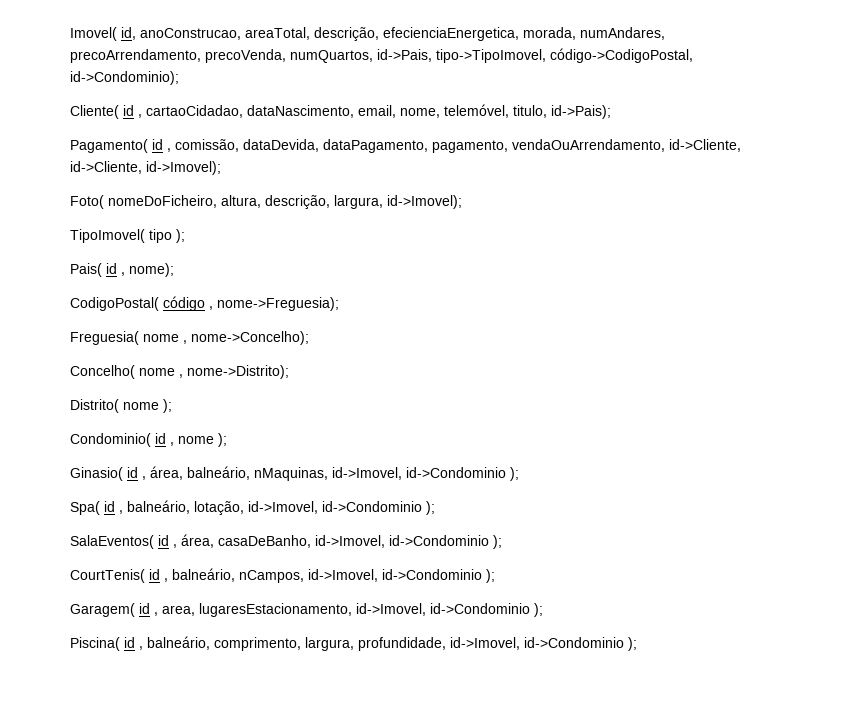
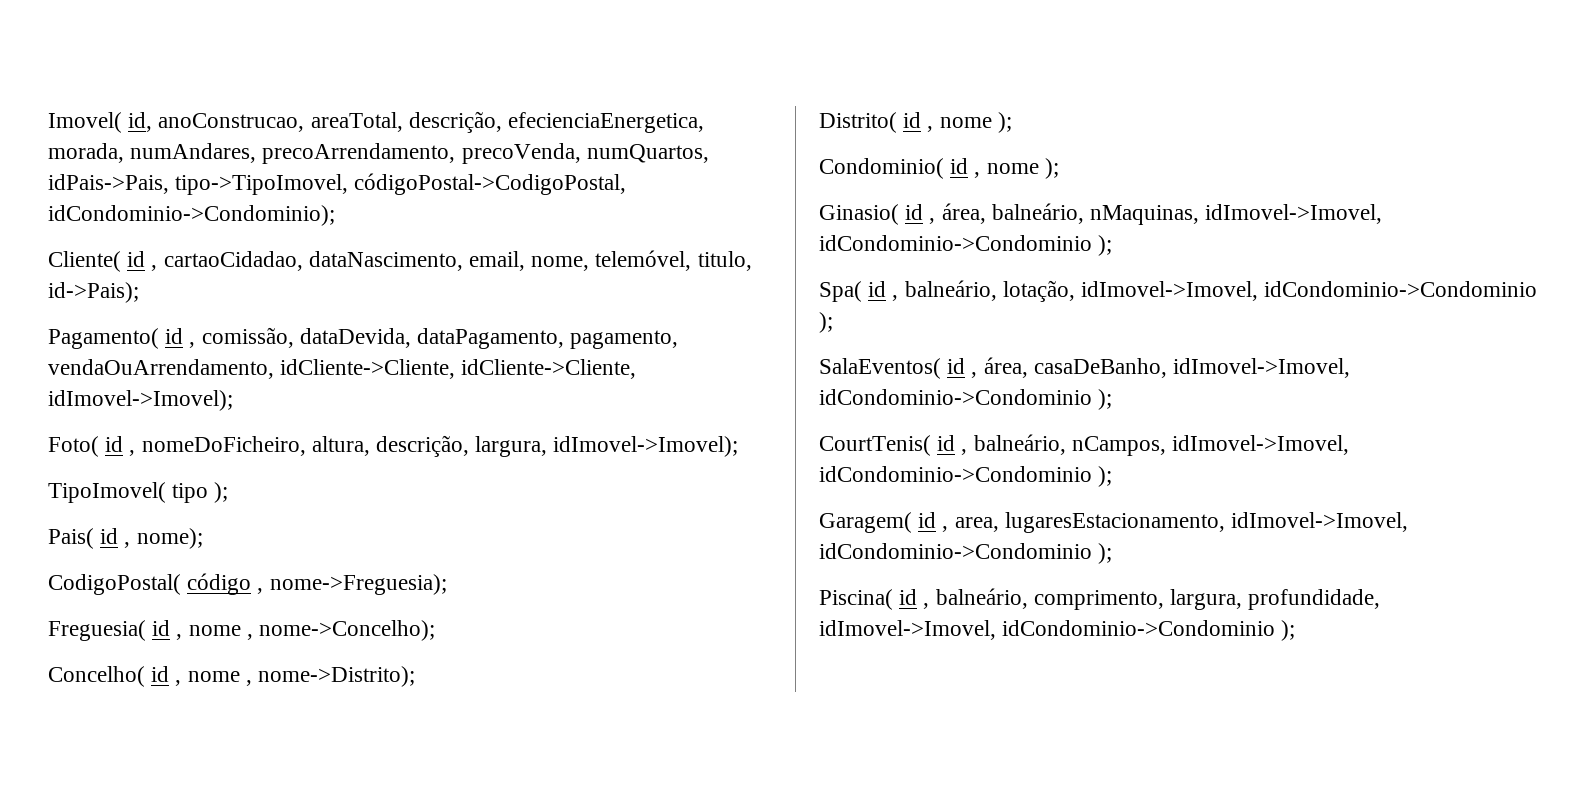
- Imovel( id, anoConstrucao, areaTotal, descrição, efecienciaEnergetica, morada, numAndares, precoArrendamento, precoVenda, numQuartos, id->Pais, tipo->TipoImovel, código->CodigoPostal, id->Condominio);
+ Imovel( id, anoConstrucao, areaTotal, descrição, efecienciaEnergetica, morada, numAndares, precoArrendamento, precoVenda, numQuartos, idPais->Pais, tipo->TipoImovel, códigoPostal->CodigoPostal, idCondominio->Condominio);
- Pagamento( id , comissão, dataDevida, dataPagamento, pagamento, vendaOuArrendamento, id->Cliente, id->Cliente, id->Imovel);
+ Pagamento( id , comissão, dataDevida, dataPagamento, pagamento, vendaOuArrendamento, idCliente->Cliente, idCliente->Cliente, idImovel->Imovel);
- Foto( nomeDoFicheiro, altura, descrição, largura, id->Imovel);
+ Foto( id , nomeDoFicheiro, altura, descrição, largura, idImovel->Imovel);
- Freguesia( nome , nome->Concelho);
+ Freguesia( id , nome , nome->Concelho);
- Concelho( nome , nome->Distrito);
+ Concelho( id , nome , nome->Distrito);
- Distrito( nome );
+ Distrito( id , nome );
- Ginasio( id , área, balneário, nMaquinas, id->Imovel, id->Condominio );
+ Ginasio( id , área, balneário, nMaquinas, idImovel->Imovel, idCondominio->Condominio );
- Spa( id , balneário, lotação, id->Imovel, id->Condominio );
+ Spa( id , balneário, lotação, idImovel->Imovel, idCondominio->Condominio );
- SalaEventos( id , área, casaDeBanho, id->Imovel, id->Condominio );
+ SalaEventos( id , área, casaDeBanho, idImovel->Imovel, idCondominio->Condominio );
- CourtTenis( id , balneário, nCampos, id->Imovel, id->Condominio );
+ CourtTenis( id , balneário, nCampos, idImovel->Imovel, idCondominio->Condominio );
- Garagem( id , area, lugaresEstacionamento, id->Imovel, id->Condominio );
+ Garagem( id , area, lugaresEstacionamento, idImovel->Imovel, idCondominio->Condominio );
- Piscina( id , balneário, comprimento, largura, profundidade, id->Imovel, id->Condominio );
+ Piscina( id , balneário, comprimento, largura, profundidade, idImovel->Imovel, idCondominio->Condominio );

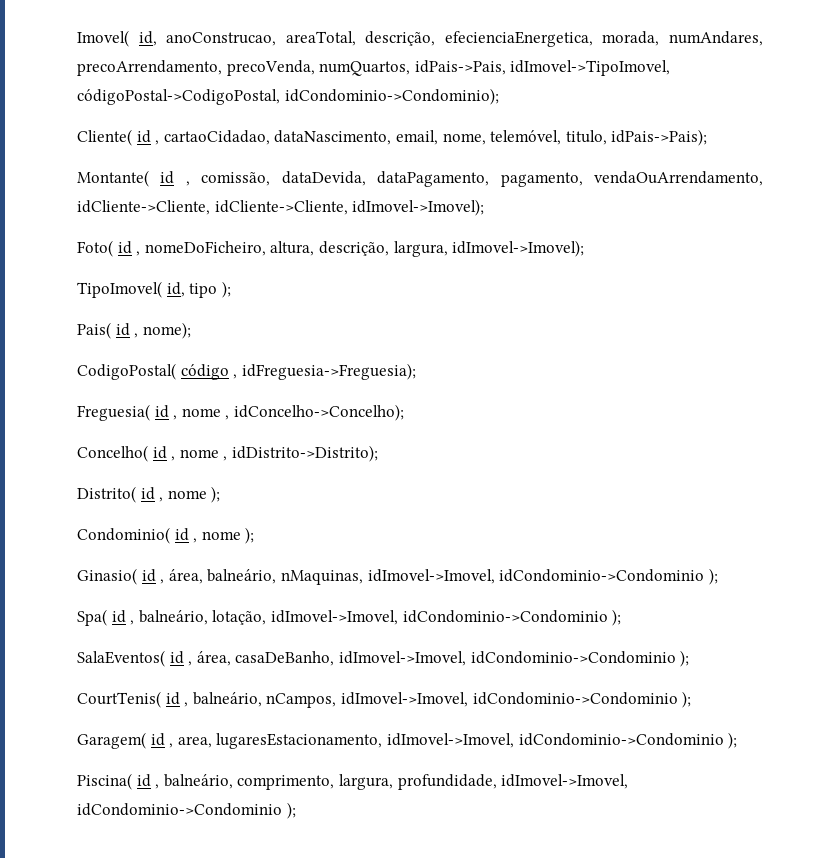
- Imovel( id, anoConstrucao, areaTotal, descrição, efecienciaEnergetica, morada, numAndares, precoArrendamento, precoVenda, numQuartos, idPais->Pais, tipo->TipoImovel, códigoPostal->CodigoPostal, idCondominio->Condominio);
+ Imovel( id, anoConstrucao, areaTotal, descrição, efecienciaEnergetica, morada, numAndares, precoArrendamento, precoVenda, numQuartos, idPais->Pais, idImovel->TipoImovel, códigoPostal->CodigoPostal, idCondominio->Condominio);
- Cliente( id , cartaoCidadao, dataNascimento, email, nome, telemóvel, titulo, id->Pais);
- Pagamento( id , comissão, dataDevida, dataPagamento, pagamento, vendaOuArrendamento, idCliente->Cliente, idCliente->Cliente, idImovel->Imovel);
+ Cliente( id , cartaoCidadao, dataNascimento, email, nome, telemóvel, titulo, idPais->Pais);
+ Montante( id , comissão, dataDevida, dataPagamento, pagamento, vendaOuArrendamento, idCliente->Cliente, idCliente->Cliente, idImovel->Imovel);
- TipoImovel( tipo );
+ TipoImovel( id, tipo );
- CodigoPostal( código , nome->Freguesia);
+ CodigoPostal( código , idFreguesia->Freguesia);
- Freguesia( id , nome , nome->Concelho);
+ Freguesia( id , nome , idConcelho->Concelho);
- Concelho( id , nome , nome->Distrito);
+ Concelho( id , nome , idDistrito->Distrito);

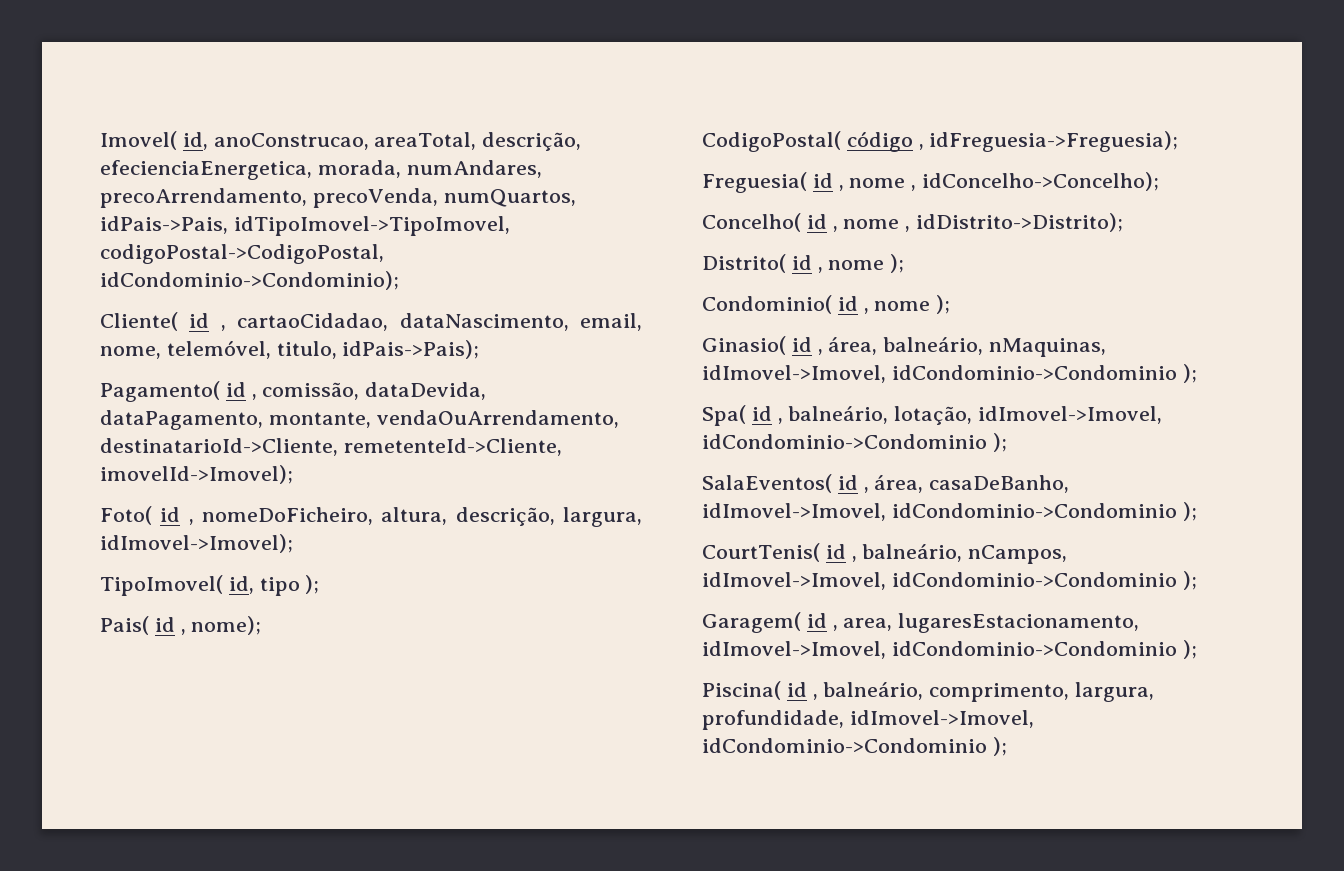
- Imovel( id, anoConstrucao, areaTotal, descrição, efecienciaEnergetica, morada, numAndares, precoArrendamento, precoVenda, numQuartos, idPais->Pais, idImovel->TipoImovel, códigoPostal->CodigoPostal, idCondominio->Condominio);
+ Imovel( id, anoConstrucao, areaTotal, descrição, efecienciaEnergetica, morada, numAndares, precoArrendamento, precoVenda, numQuartos, idPais->Pais, idTipoImovel->TipoImovel, codigoPostal->CodigoPostal, idCondominio->Condominio);
- Montante( id , comissão, dataDevida, dataPagamento, pagamento, vendaOuArrendamento, idCliente->Cliente, idCliente->Cliente, idImovel->Imovel);
+ Pagamento( id , comissão, dataDevida, dataPagamento, montante, vendaOuArrendamento, destinatarioId->Cliente, remetenteId->Cliente, imovelId->Imovel);

